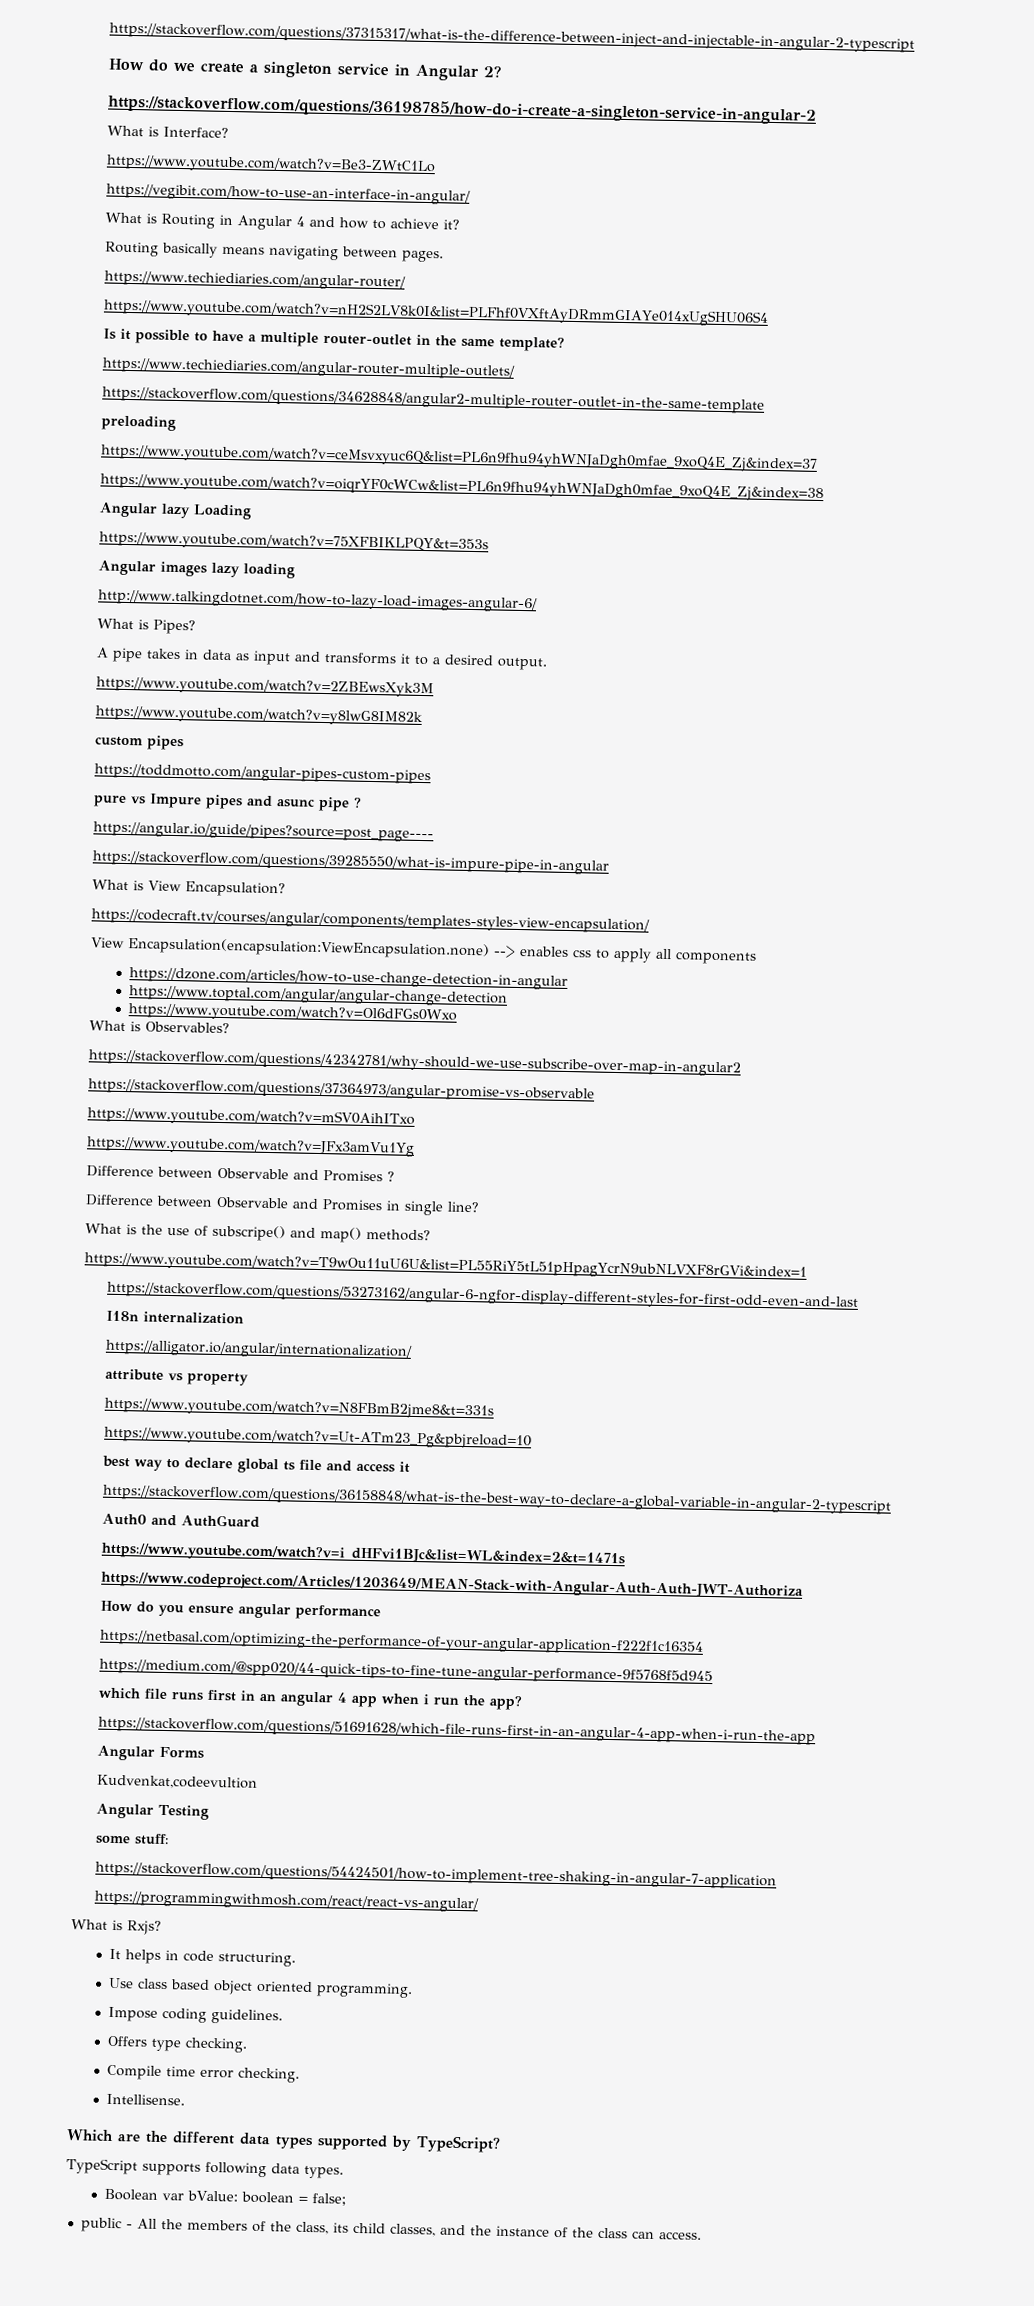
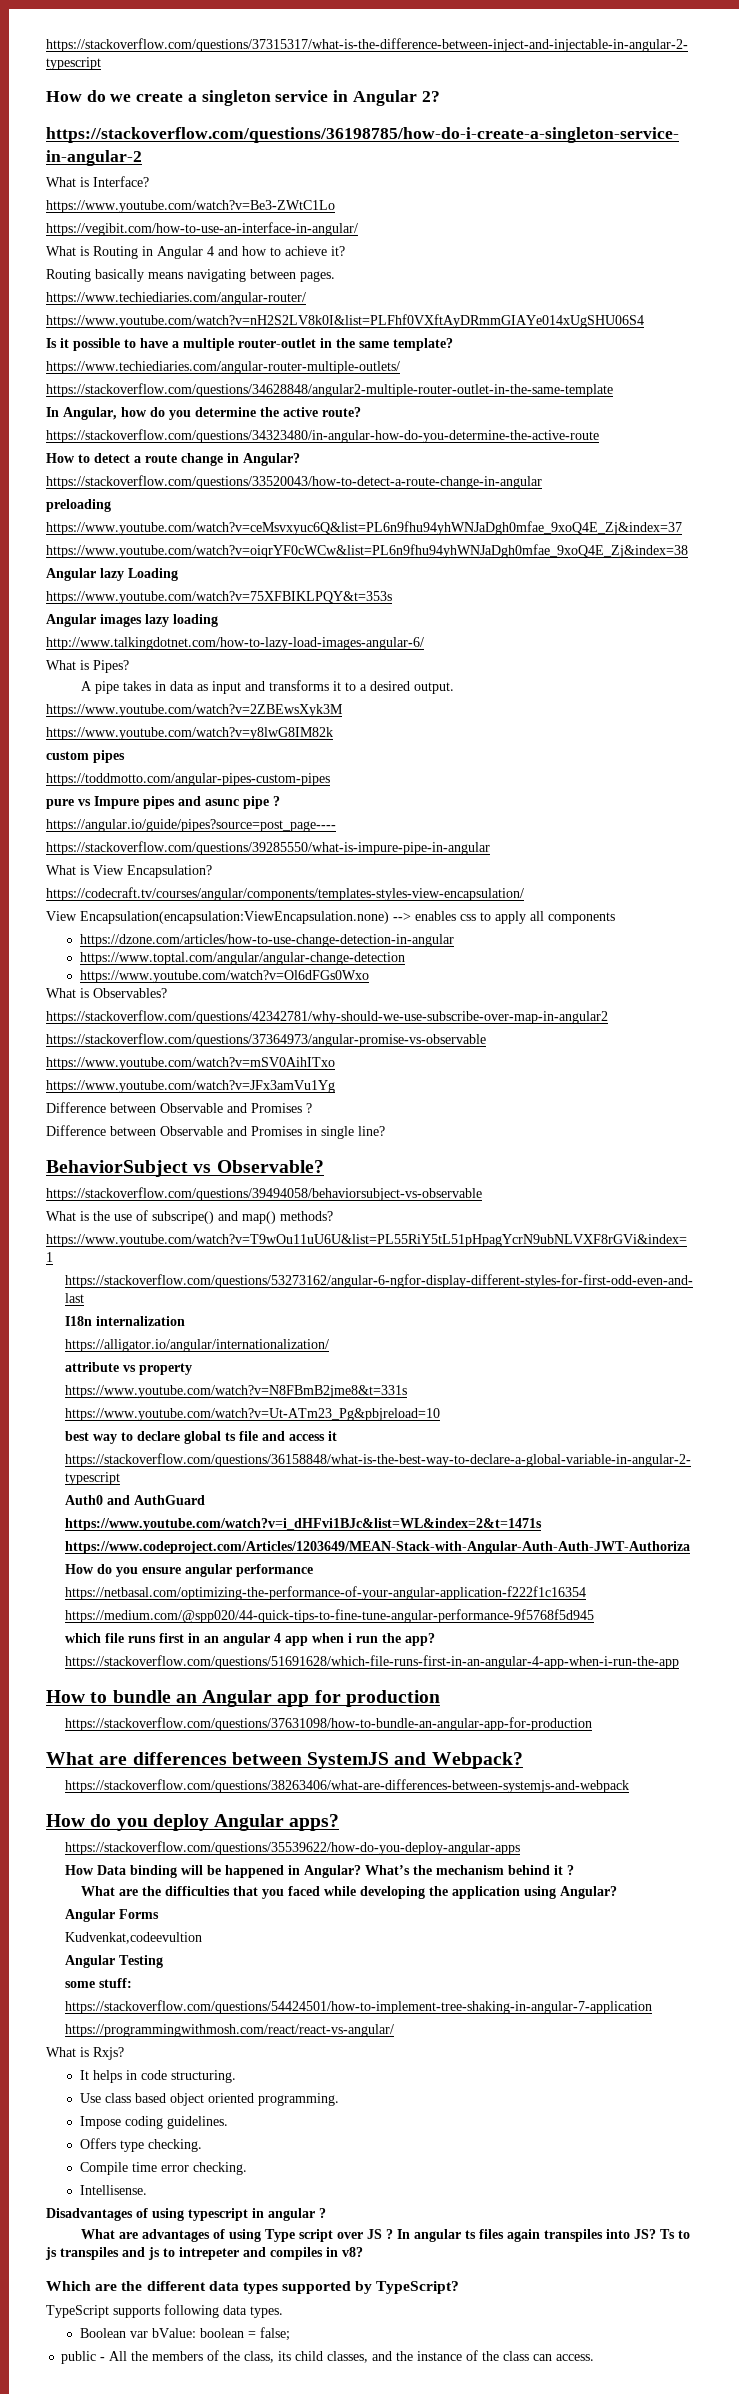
+ In Angular, how do you determine the active route?
+ https://stackoverflow.com/questions/34323480/in-angular-how-do-you-determine-the-active-route
+ How to detect a route change in Angular?
+ https://stackoverflow.com/questions/33520043/how-to-detect-a-route-change-in-angular
+ BehaviorSubject vs Observable?
+ https://stackoverflow.com/questions/39494058/behaviorsubject-vs-observable
+ How to bundle an Angular app for production
+ https://stackoverflow.com/questions/37631098/how-to-bundle-an-angular-app-for-production
+ What are differences between SystemJS and Webpack?
+ https://stackoverflow.com/questions/38263406/what-are-differences-between-systemjs-and-webpack
+ How do you deploy Angular apps?
+ https://stackoverflow.com/questions/35539622/how-do-you-deploy-angular-apps
+ How Data binding will be happened in Angular? What’s the mechanism behind it ?
+ What are the difficulties that you faced while developing the application using Angular?
+ Disadvantages of using typescript in angular ?
+ What are advantages of using Type script over JS ? In angular ts files again transpiles into JS? Ts to js transpiles and js to intrepeter and compiles in v8?

